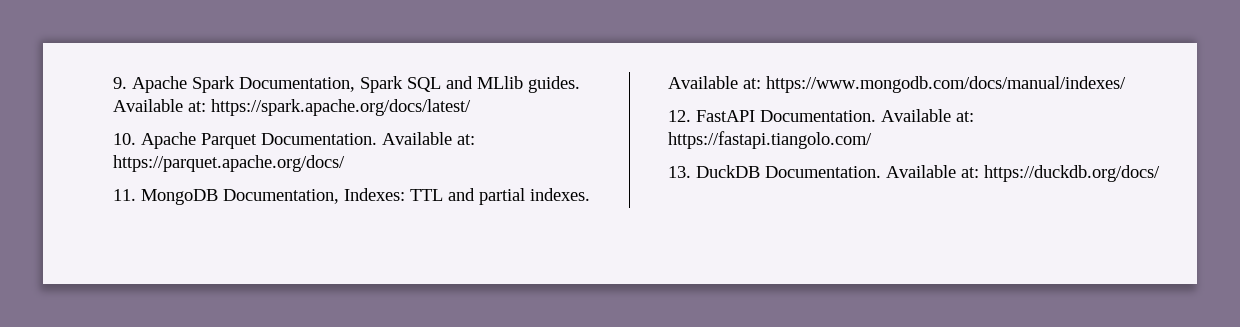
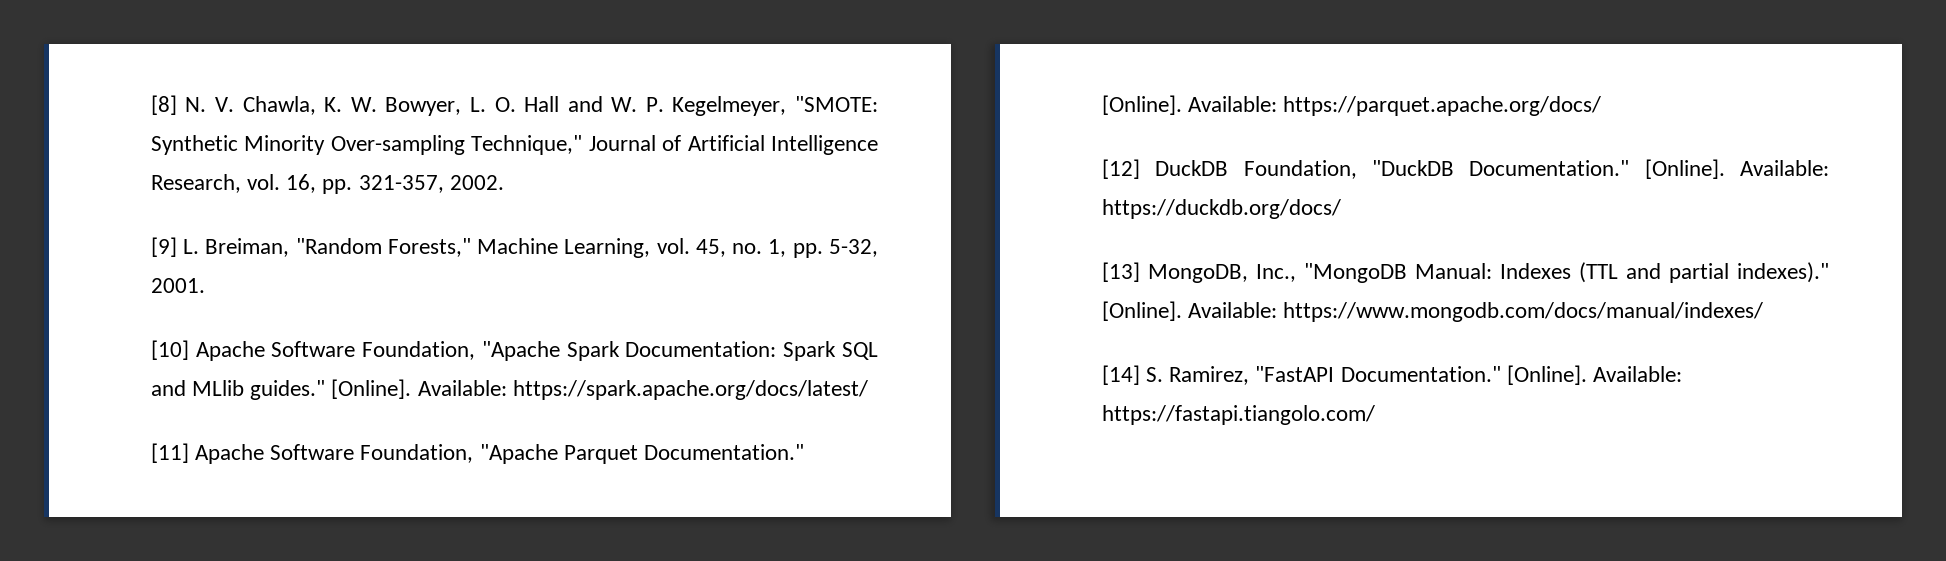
- 9. Apache Spark Documentation, Spark SQL and MLlib guides. Available at: https://spark.apache.org/docs/latest/
- 10. Apache Parquet Documentation. Available at: https://parquet.apache.org/docs/
- 11. MongoDB Documentation, Indexes: TTL and partial indexes. Available at: https://www.mongodb.com/docs/manual/indexes/
- 12. FastAPI Documentation. Available at: https://fastapi.tiangolo.com/
- 13. DuckDB Documentation. Available at: https://duckdb.org/docs/
+ [8] N. V. Chawla, K. W. Bowyer, L. O. Hall and W. P. Kegelmeyer, "SMOTE: Synthetic Minority Over-sampling Technique," Journal of Artificial Intelligence Research, vol. 16, pp. 321-357, 2002.
+ [9] L. Breiman, "Random Forests," Machine Learning, vol. 45, no. 1, pp. 5-32, 2001.
+ [10] Apache Software Foundation, "Apache Spark Documentation: Spark SQL and MLlib guides." [Online]. Available: https://spark.apache.org/docs/latest/
+ [11] Apache Software Foundation, "Apache Parquet Documentation." [Online]. Available: https://parquet.apache.org/docs/
+ [12] DuckDB Foundation, "DuckDB Documentation." [Online]. Available: https://duckdb.org/docs/
+ [13] MongoDB, Inc., "MongoDB Manual: Indexes (TTL and partial indexes)." [Online]. Available: https://www.mongodb.com/docs/manual/indexes/
+ [14] S. Ramirez, "FastAPI Documentation." [Online]. Available: https://fastapi.tiangolo.com/

